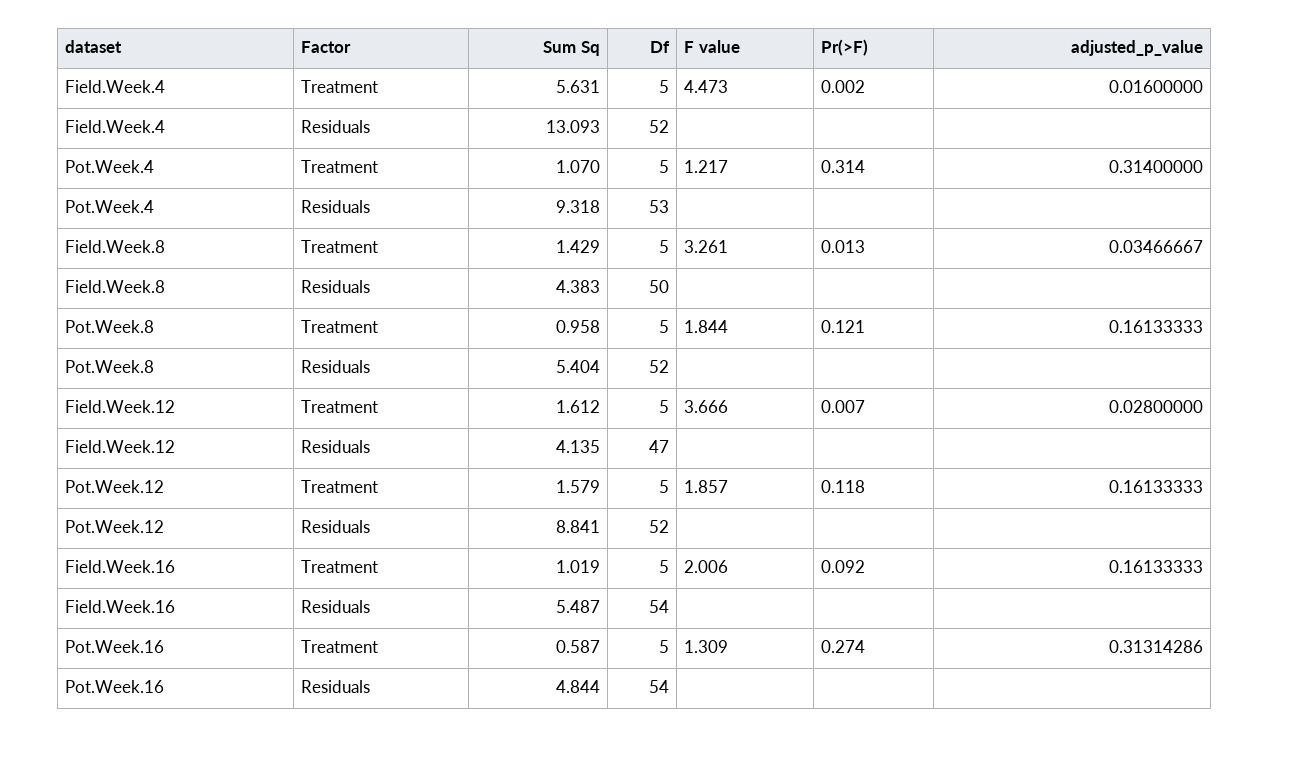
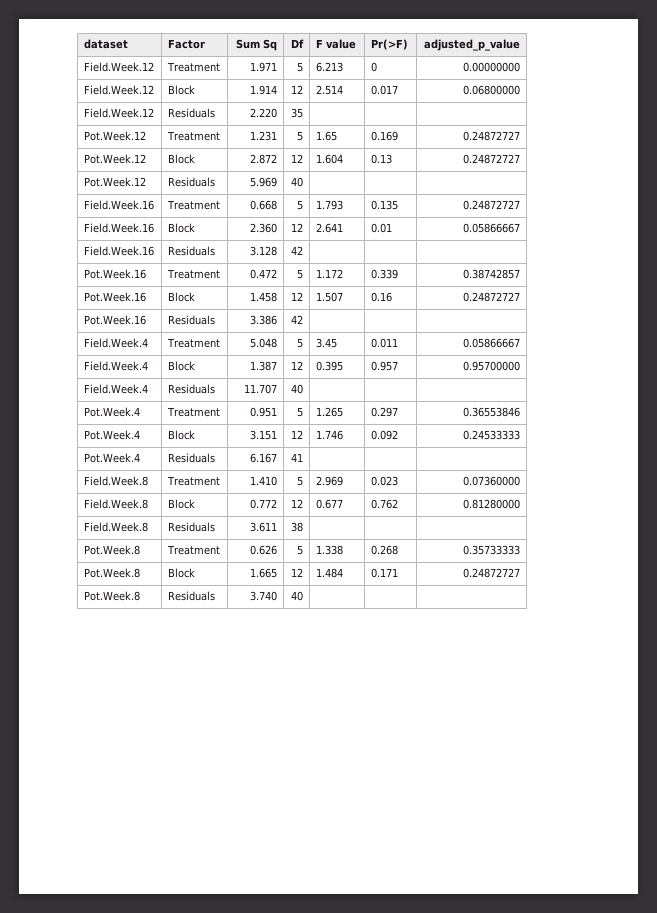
+ Field.Week.12 | Treatment | 1.971 | 5 | 6.213 | 0 | 0.00000000
+ Field.Week.12 | Block | 1.914 | 12 | 2.514 | 0.017 | 0.06800000
+ Field.Week.12 | Residuals | 2.220 | 35 | | |
+ Pot.Week.12 | Treatment | 1.231 | 5 | 1.65 | 0.169 | 0.24872727
+ Pot.Week.12 | Block | 2.872 | 12 | 1.604 | 0.13 | 0.24872727
+ Pot.Week.12 | Residuals | 5.969 | 40 | | |
+ Field.Week.16 | Treatment | 0.668 | 5 | 1.793 | 0.135 | 0.24872727
+ Field.Week.16 | Block | 2.360 | 12 | 2.641 | 0.01 | 0.05866667
+ Field.Week.16 | Residuals | 3.128 | 42 | | |
+ Pot.Week.16 | Treatment | 0.472 | 5 | 1.172 | 0.339 | 0.38742857
+ Pot.Week.16 | Block | 1.458 | 12 | 1.507 | 0.16 | 0.24872727
+ Pot.Week.16 | Residuals | 3.386 | 42 | | |
- Field.Week.4 | Treatment | 5.631 | 5 | 4.473 | 0.002 | 0.01600000
+ Field.Week.4 | Treatment | 5.048 | 5 | 3.45 | 0.011 | 0.05866667
+ Field.Week.4 | Block | 1.387 | 12 | 0.395 | 0.957 | 0.95700000
- Field.Week.4 | Residuals | 13.093 | 52 | | |
+ Field.Week.4 | Residuals | 11.707 | 40 | | |
- Pot.Week.4 | Treatment | 1.070 | 5 | 1.217 | 0.314 | 0.31400000
+ Pot.Week.4 | Treatment | 0.951 | 5 | 1.265 | 0.297 | 0.36553846
+ Pot.Week.4 | Block | 3.151 | 12 | 1.746 | 0.092 | 0.24533333
- Pot.Week.4 | Residuals | 9.318 | 53 | | |
+ Pot.Week.4 | Residuals | 6.167 | 41 | | |
- Field.Week.8 | Treatment | 1.429 | 5 | 3.261 | 0.013 | 0.03466667
+ Field.Week.8 | Treatment | 1.410 | 5 | 2.969 | 0.023 | 0.07360000
+ Field.Week.8 | Block | 0.772 | 12 | 0.677 | 0.762 | 0.81280000
- Field.Week.8 | Residuals | 4.383 | 50 | | |
+ Field.Week.8 | Residuals | 3.611 | 38 | | |
- Pot.Week.8 | Treatment | 0.958 | 5 | 1.844 | 0.121 | 0.16133333
- Pot.Week.8 | Residuals | 5.404 | 52 | | |
- Field.Week.12 | Treatment | 1.612 | 5 | 3.666 | 0.007 | 0.02800000
- Field.Week.12 | Residuals | 4.135 | 47 | | |
- Pot.Week.12 | Treatment | 1.579 | 5 | 1.857 | 0.118 | 0.16133333
- Pot.Week.12 | Residuals | 8.841 | 52 | | |
- Field.Week.16 | Treatment | 1.019 | 5 | 2.006 | 0.092 | 0.16133333
- Field.Week.16 | Residuals | 5.487 | 54 | | |
- Pot.Week.16 | Treatment | 0.587 | 5 | 1.309 | 0.274 | 0.31314286
- Pot.Week.16 | Residuals | 4.844 | 54 | | |
+ Pot.Week.8 | Treatment | 0.626 | 5 | 1.338 | 0.268 | 0.35733333
+ Pot.Week.8 | Block | 1.665 | 12 | 1.484 | 0.171 | 0.24872727
+ Pot.Week.8 | Residuals | 3.740 | 40 | | |

